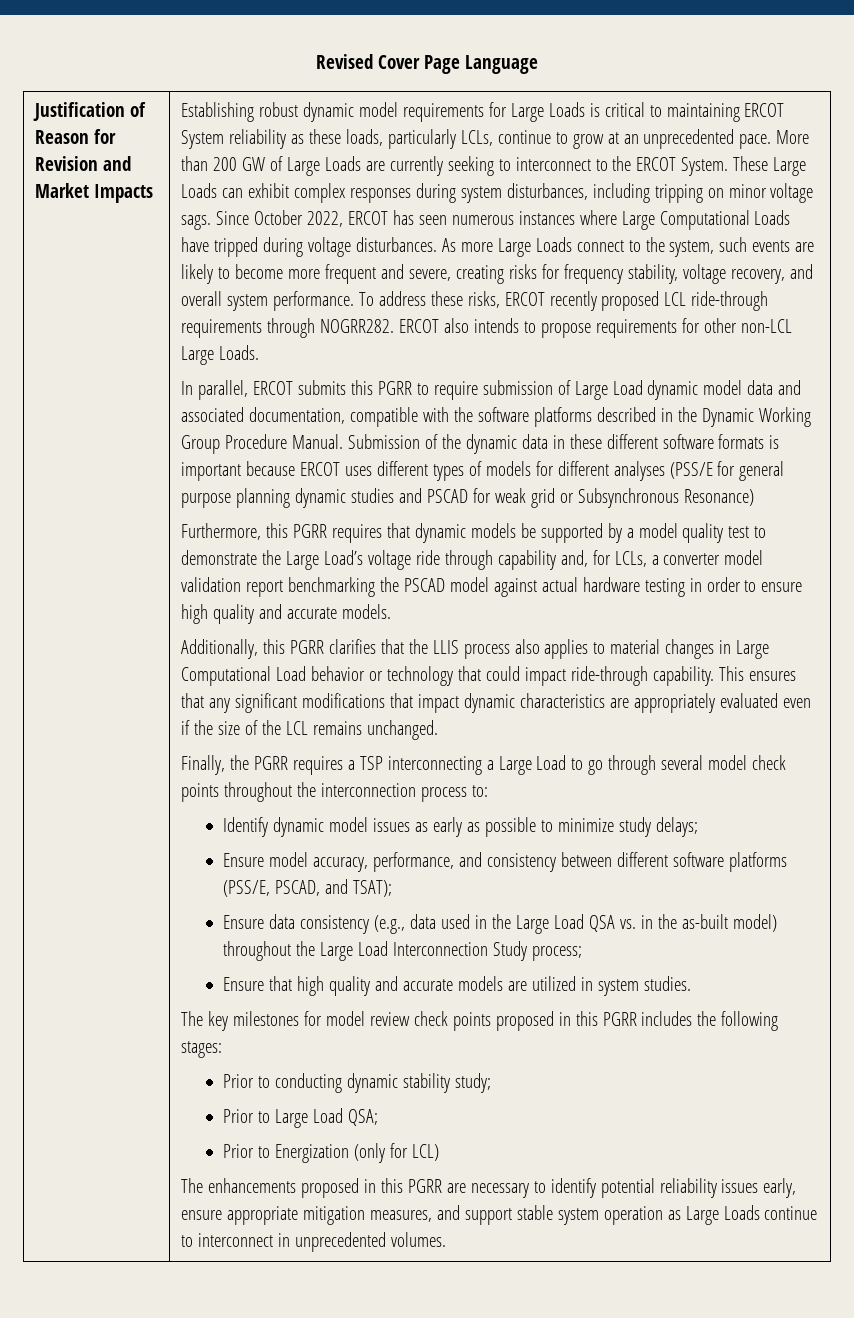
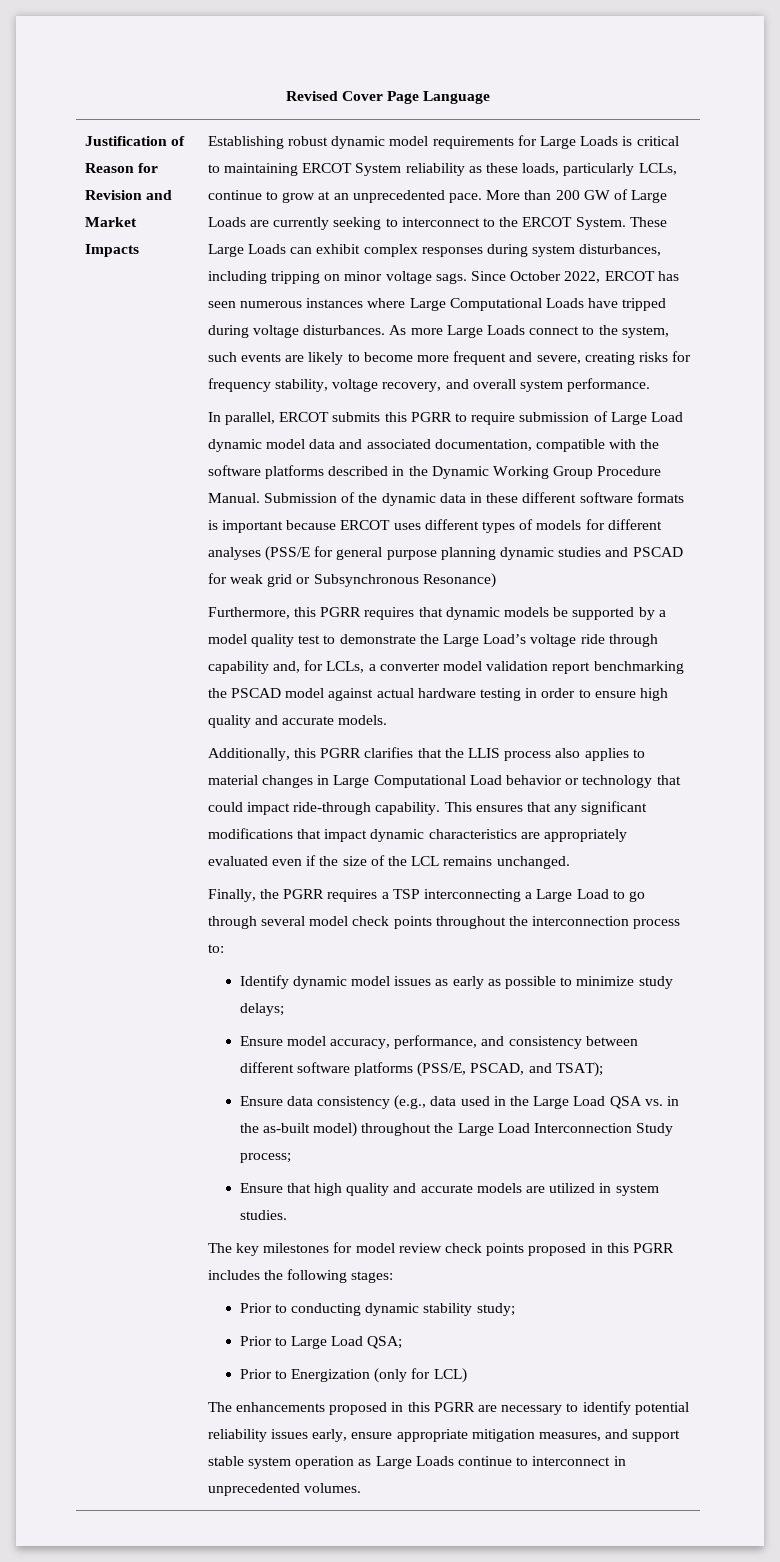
- To address these risks, ERCOT recently proposed LCL ride-through requirements through NOGRR282. ERCOT also intends to propose requirements for other non-LCL Large Loads.

